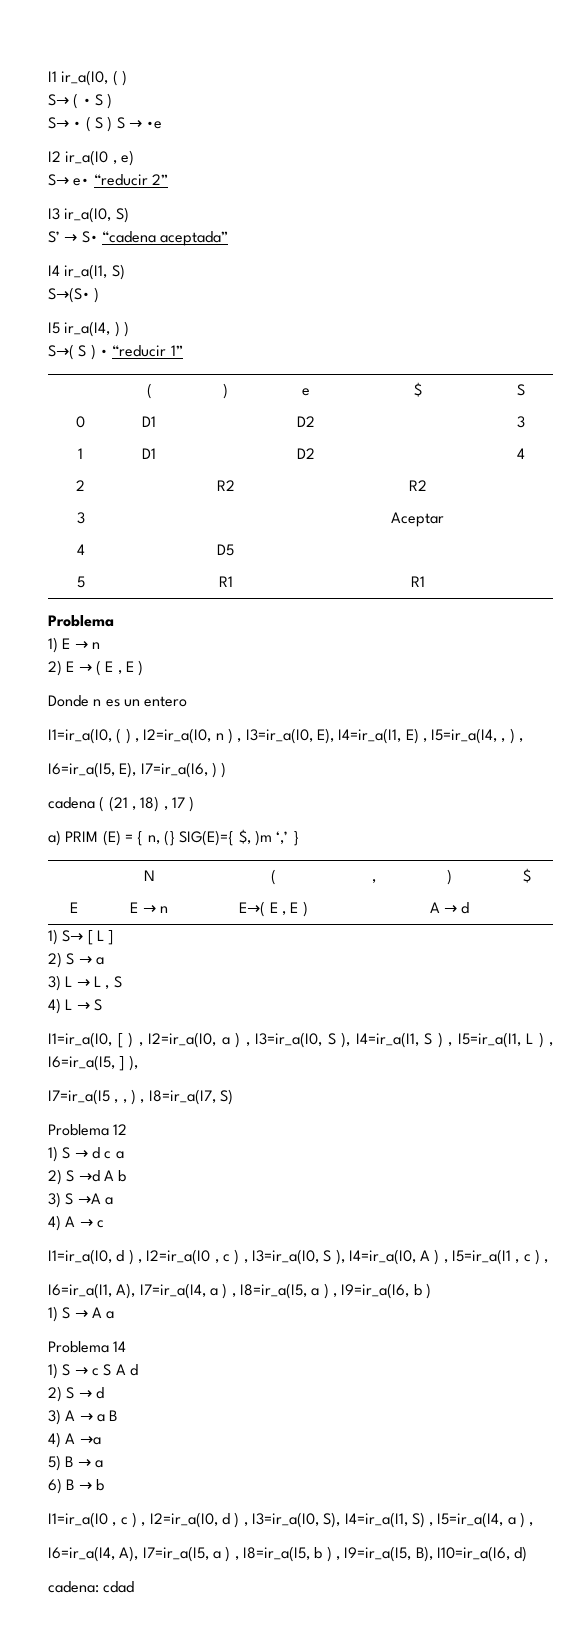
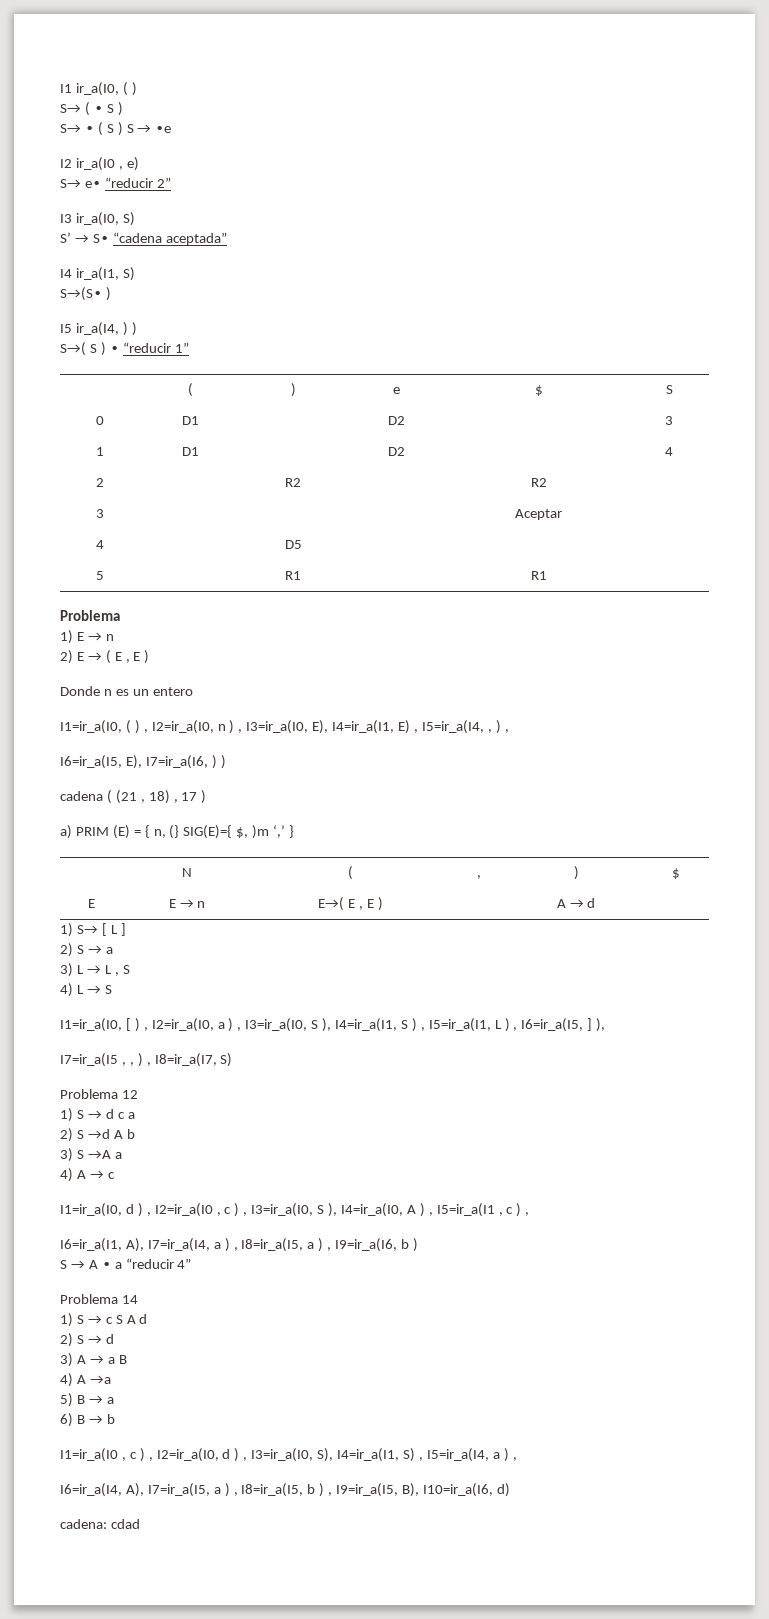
- 1) S → A a
+ S → A ∙ a “reducir 4”

